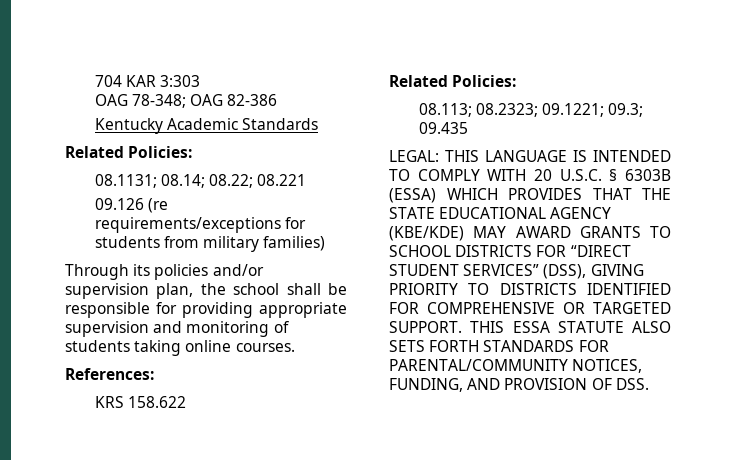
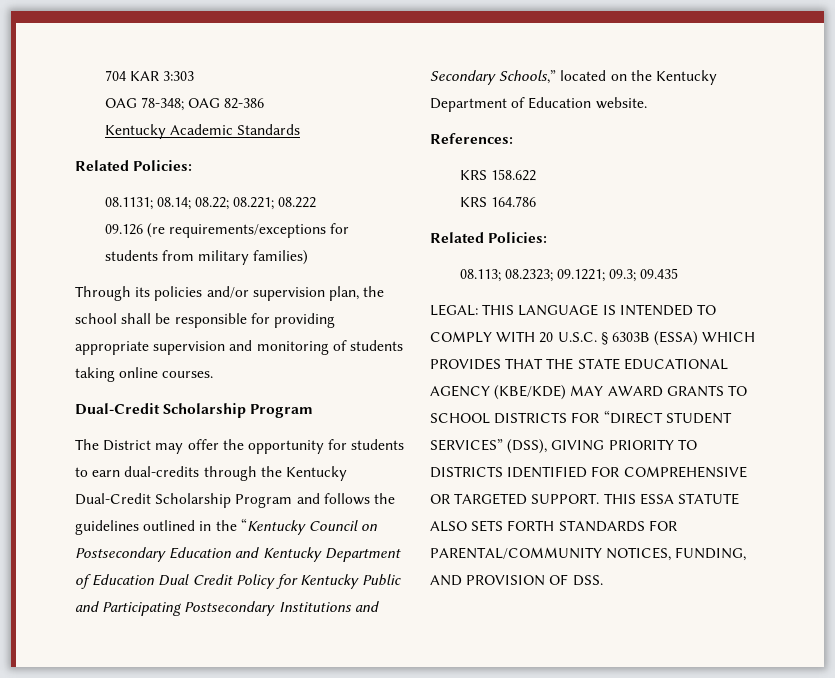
- 08.1131; 08.14; 08.22; 08.221
+ 08.1131; 08.14; 08.22; 08.221; 08.222
  Through its policies and/or supervision plan, the school shall be responsible for providing appropriate supervision and monitoring of students taking online courses.
+ Dual-Credit Scholarship Program
+ The District may offer the opportunity for students to earn dual-credits through the Kentucky Dual-Credit Scholarship Program and follows the guidelines outlined in the “Kentucky Council on Postsecondary Education and Kentucky Department of Education Dual Credit Policy for Kentucky Public and Participating Postsecondary Institutions and Secondary Schools,” located on the Kentucky Department of Education website.
+ KRS 164.786

